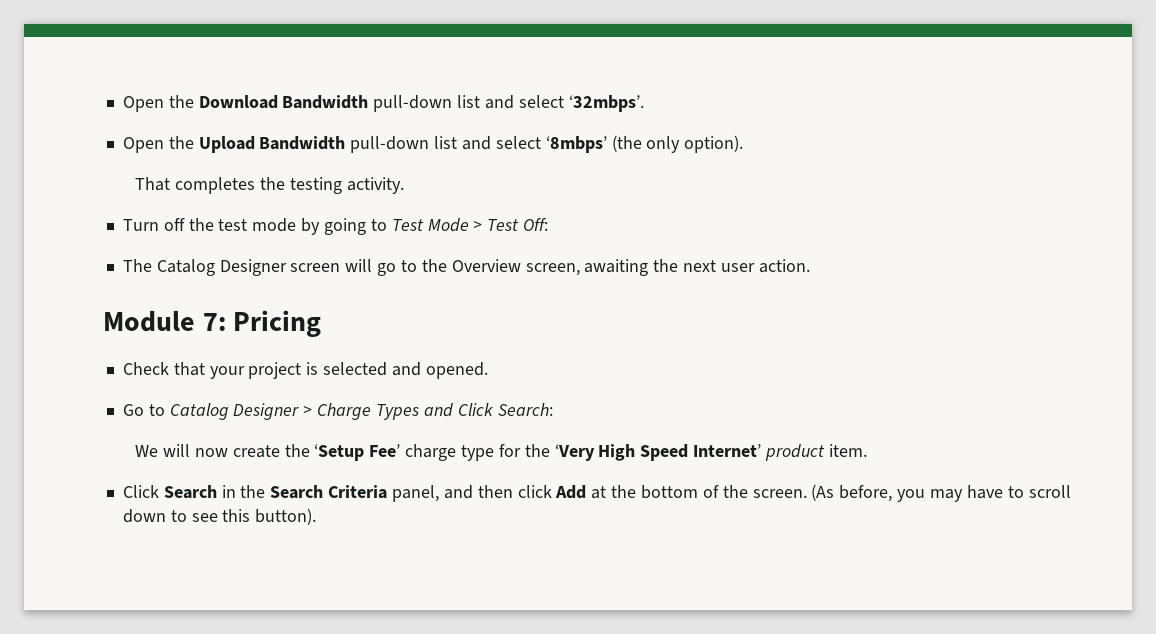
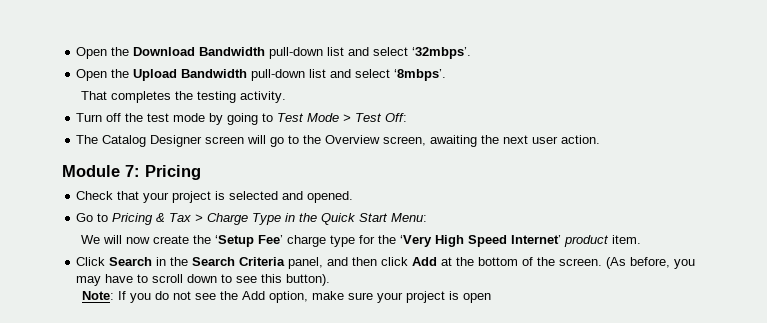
- Open the Upload Bandwidth pull-down list and select ‘8mbps’ (the only option).
+ Open the Upload Bandwidth pull-down list and select ‘8mbps’.
- Go to Catalog Designer > Charge Types and Click Search:
+ Go to Pricing & Tax > Charge Type in the Quick Start Menu:
+ Note: If you do not see the Add option, make sure your project is open

